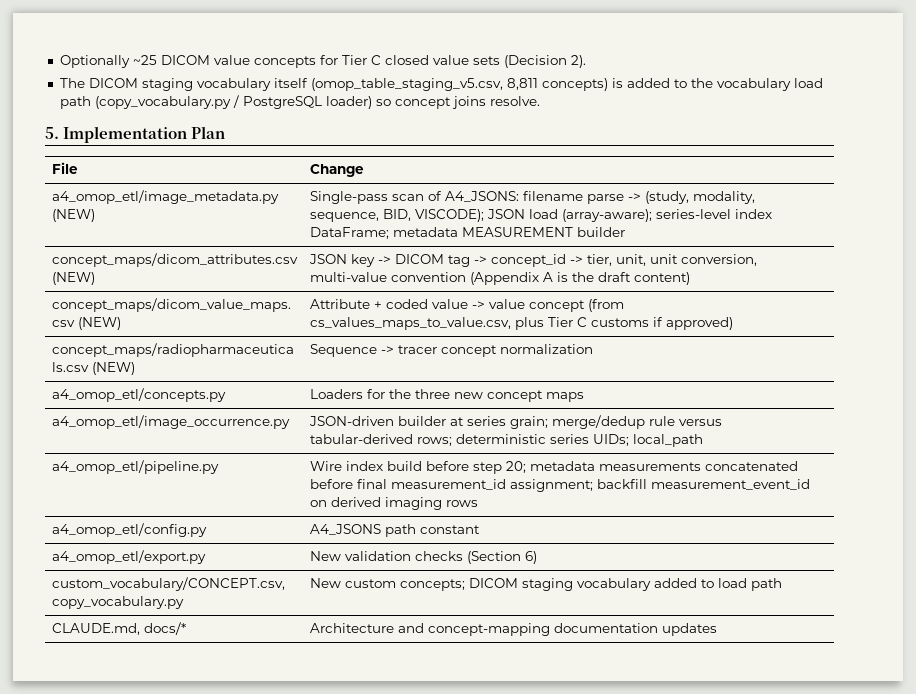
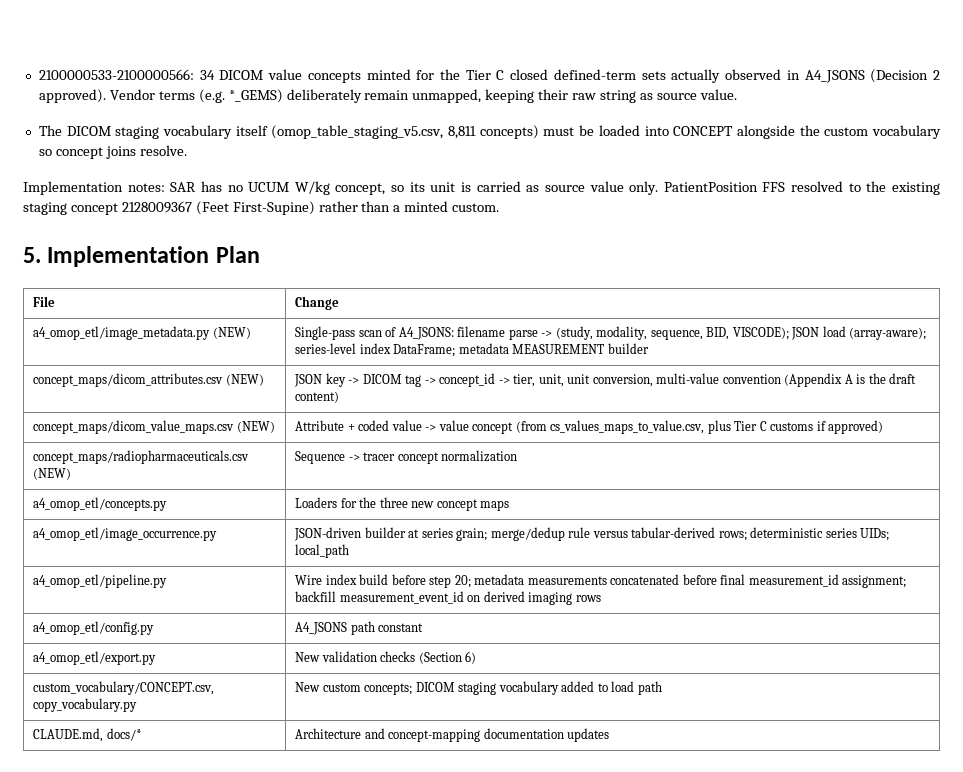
- Optionally ~25 DICOM value concepts for Tier C closed value sets (Decision 2).
+ 2100000533-2100000566: 34 DICOM value concepts minted for the Tier C closed defined-term sets actually observed in A4_JSONS (Decision 2 approved). Vendor terms (e.g. *_GEMS) deliberately remain unmapped, keeping their raw string as source value.
- The DICOM staging vocabulary itself (omop_table_staging_v5.csv, 8,811 concepts) is added to the vocabulary load path (copy_vocabulary.py / PostgreSQL loader) so concept joins resolve.
+ The DICOM staging vocabulary itself (omop_table_staging_v5.csv, 8,811 concepts) must be loaded into CONCEPT alongside the custom vocabulary so concept joins resolve.
+ Implementation notes: SAR has no UCUM W/kg concept, so its unit is carried as source value only. PatientPosition FFS resolved to the existing staging concept 2128009367 (Feet First-Supine) rather than a minted custom.

